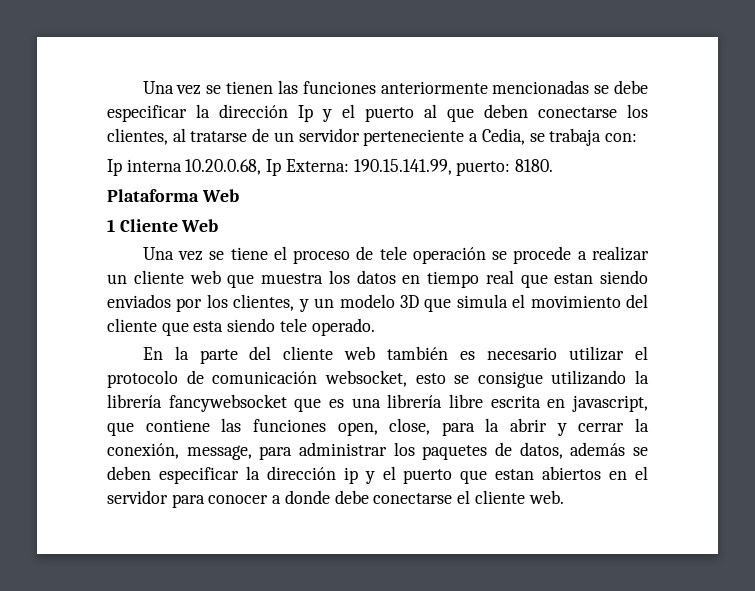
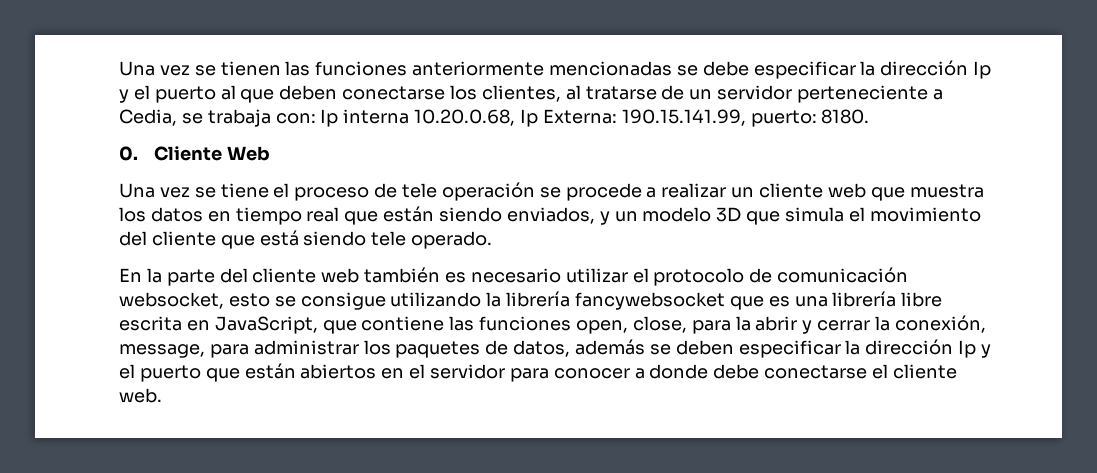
- Una vez se tienen las funciones anteriormente mencionadas se debe especificar la dirección Ip y el puerto al que deben conectarse los clientes, al tratarse de un servidor perteneciente a Cedia, se trabaja con:
- Ip interna 10.20.0.68, Ip Externa: 190.15.141.99, puerto: 8180.
+ Una vez se tienen las funciones anteriormente mencionadas se debe especificar la dirección Ip y el puerto al que deben conectarse los clientes, al tratarse de un servidor perteneciente a Cedia, se trabaja con: Ip interna 10.20.0.68, Ip Externa: 190.15.141.99, puerto: 8180.
- Plataforma Web
- 1 Cliente Web
+ 0. Cliente Web
- Una vez se tiene el proceso de tele operación se procede a realizar un cliente web que muestra los datos en tiempo real que estan siendo enviados por los clientes, y un modelo 3D que simula el movimiento del cliente que esta siendo tele operado.
+ Una vez se tiene el proceso de tele operación se procede a realizar un cliente web que muestra los datos en tiempo real que están siendo enviados, y un modelo 3D que simula el movimiento del cliente que está siendo tele operado.
- En la parte del cliente web también es necesario utilizar el protocolo de comunicación websocket, esto se consigue utilizando la librería fancywebsocket que es una librería libre escrita en javascript, que contiene las funciones open, close, para la abrir y cerrar la conexión, message, para administrar los paquetes de datos, además se deben especificar la dirección ip y el puerto que estan abiertos en el servidor para conocer a donde debe conectarse el cliente web.
+ En la parte del cliente web también es necesario utilizar el protocolo de comunicación websocket, esto se consigue utilizando la librería fancywebsocket que es una librería libre escrita en JavaScript, que contiene las funciones open, close, para la abrir y cerrar la conexión, message, para administrar los paquetes de datos, además se deben especificar la dirección Ip y el puerto que están abiertos en el servidor para conocer a donde debe conectarse el cliente web.

